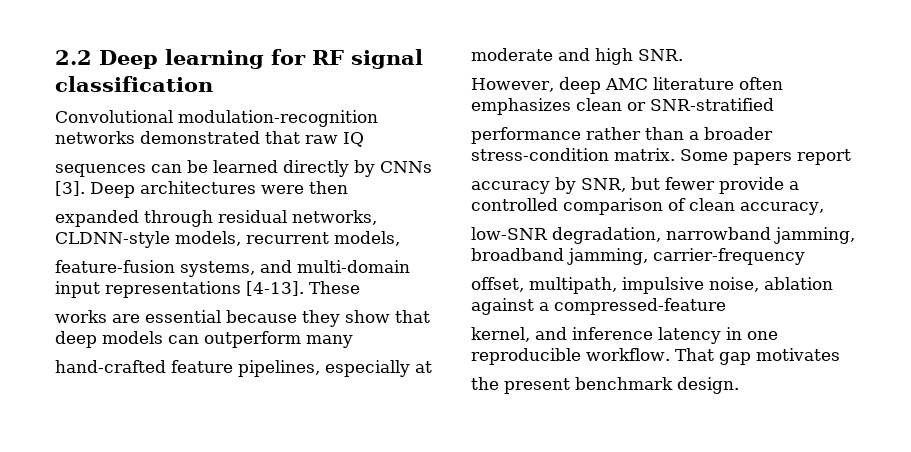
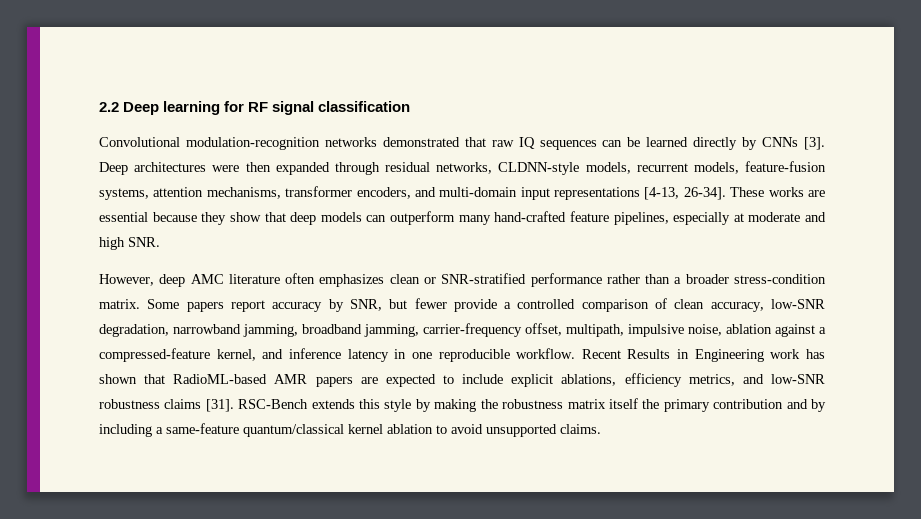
- Convolutional modulation-recognition networks demonstrated that raw IQ
- sequences can be learned directly by CNNs [3].
+ Convolutional modulation-recognition networks demonstrated that raw IQ sequences can be learned directly by CNNs [3].
- Deep architectures were then
- expanded through residual networks, CLDNN-style models, recurrent models,
- feature-fusion systems, and multi-domain input representations [4-13].
+ Deep architectures were then expanded through residual networks, CLDNN-style models, recurrent models, feature-fusion systems, attention mechanisms, transformer encoders, and multi-domain input representations [4-13, 26-34].
- These
- works are essential because they show that deep models can outperform many
- hand-crafted feature pipelines, especially at moderate and high SNR.
+ These works are essential because they show that deep models can outperform many hand-crafted feature pipelines, especially at moderate and high SNR.
- However, deep AMC literature often emphasizes clean or SNR-stratified
- performance rather than a broader stress-condition matrix.
+ However, deep AMC literature often emphasizes clean or SNR-stratified performance rather than a broader stress-condition matrix.
- Some papers report
- accuracy by SNR, but fewer provide a controlled comparison of clean accuracy,
- low-SNR degradation, narrowband jamming, broadband jamming, carrier-frequency
- offset, multipath, impulsive noise, ablation against a compressed-feature
- kernel, and inference latency in one reproducible workflow.
+ Some papers report accuracy by SNR, but fewer provide a controlled comparison of clean accuracy, low-SNR degradation, narrowband jamming, broadband jamming, carrier-frequency offset, multipath, impulsive noise, ablation against a compressed-feature kernel, and inference latency in one reproducible workflow.
- That gap motivates
- the present benchmark design.
+ Recent Results in Engineering work has shown that RadioML-based AMR papers are expected to include explicit ablations, efficiency metrics, and low-SNR robustness claims [31]. RSC-Bench extends this style by making the robustness matrix itself the primary contribution and by including a same-feature quantum/classical kernel ablation to avoid unsupported claims.

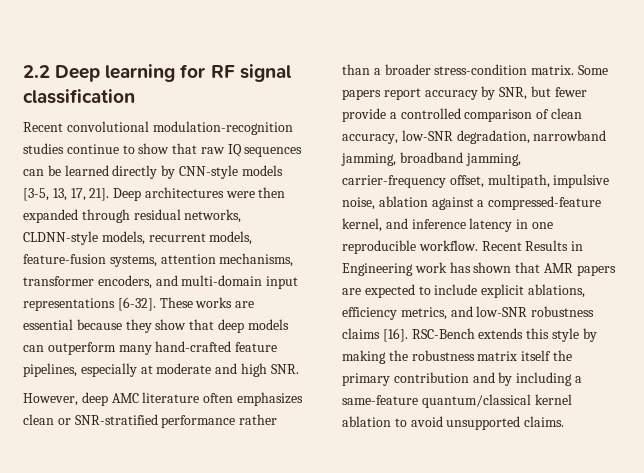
- Convolutional modulation-recognition networks demonstrated that raw IQ sequences can be learned directly by CNNs [3].
+ Recent convolutional modulation-recognition studies continue to show that raw IQ sequences can be learned directly by CNN-style models [3-5, 13, 17, 21].
- Deep architectures were then expanded through residual networks, CLDNN-style models, recurrent models, feature-fusion systems, attention mechanisms, transformer encoders, and multi-domain input representations [4-13, 26-34].
+ Deep architectures were then expanded through residual networks, CLDNN-style models, recurrent models, feature-fusion systems, attention mechanisms, transformer encoders, and multi-domain input representations [6-32].
- Recent Results in Engineering work has shown that RadioML-based AMR papers are expected to include explicit ablations, efficiency metrics, and low-SNR robustness claims [31].
+ Recent Results in Engineering work has shown that AMR papers are expected to include explicit ablations, efficiency metrics, and low-SNR robustness claims [16].

